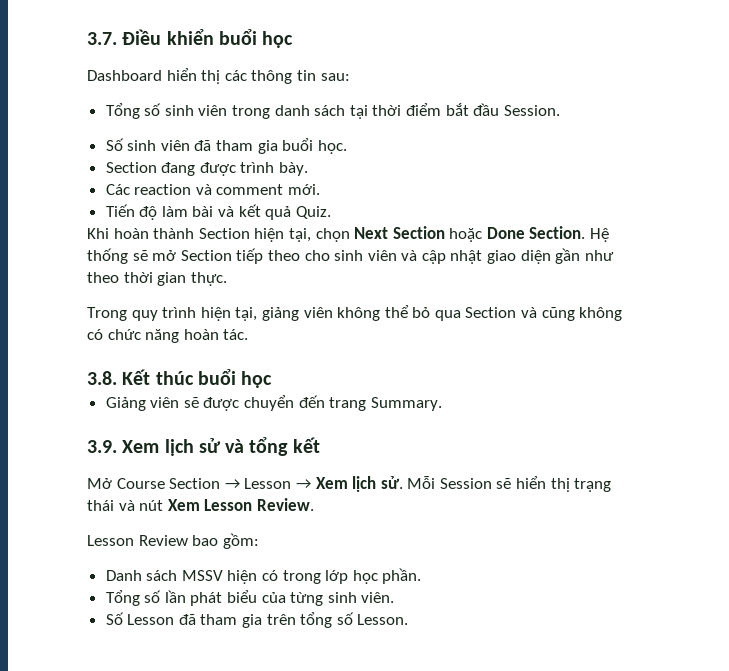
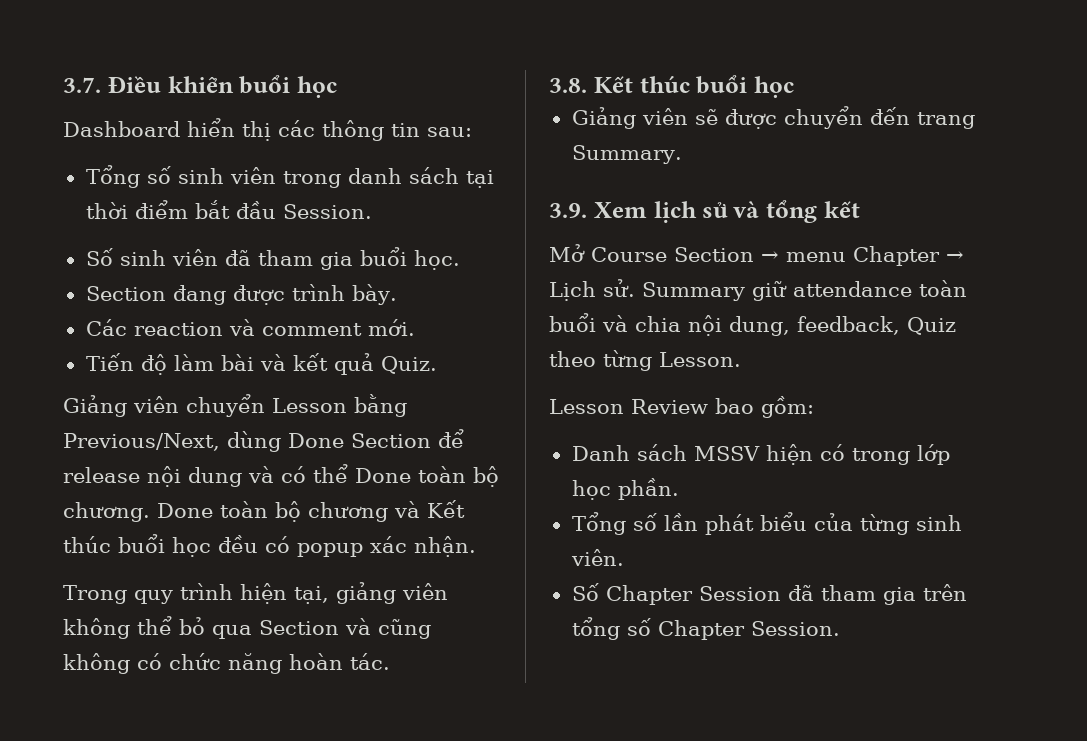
- Khi hoàn thành Section hiện tại, chọn Next Section hoặc Done Section. Hệ thống sẽ mở Section tiếp theo cho sinh viên và cập nhật giao diện gần như theo thời gian thực.
+ Giảng viên chuyển Lesson bằng Previous/Next, dùng Done Section để release nội dung và có thể Done toàn bộ chương. Done toàn bộ chương và Kết thúc buổi học đều có popup xác nhận.
- Mở Course Section → Lesson → Xem lịch sử. Mỗi Session sẽ hiển thị trạng thái và nút Xem Lesson Review.
+ Mở Course Section → menu Chapter → Lịch sử. Summary giữ attendance toàn buổi và chia nội dung, feedback, Quiz theo từng Lesson.
- Số Lesson đã tham gia trên tổng số Lesson.
+ Số Chapter Session đã tham gia trên tổng số Chapter Session.

